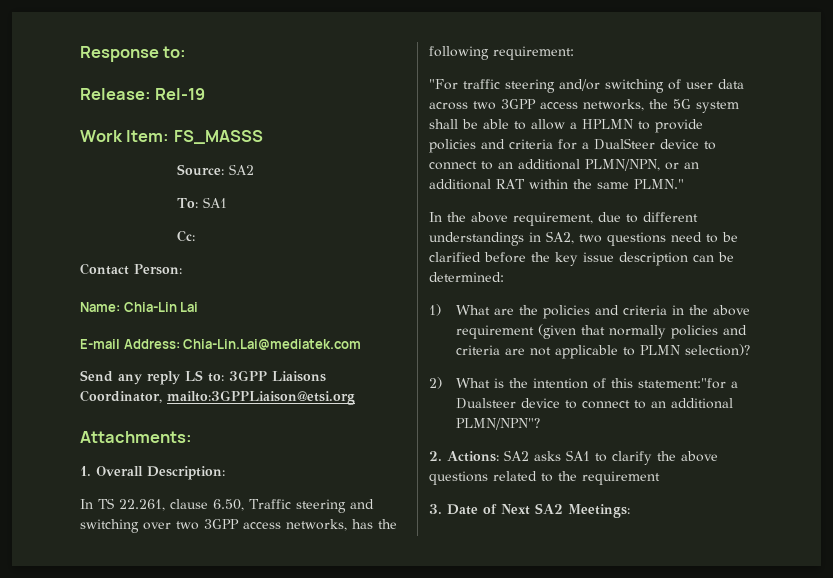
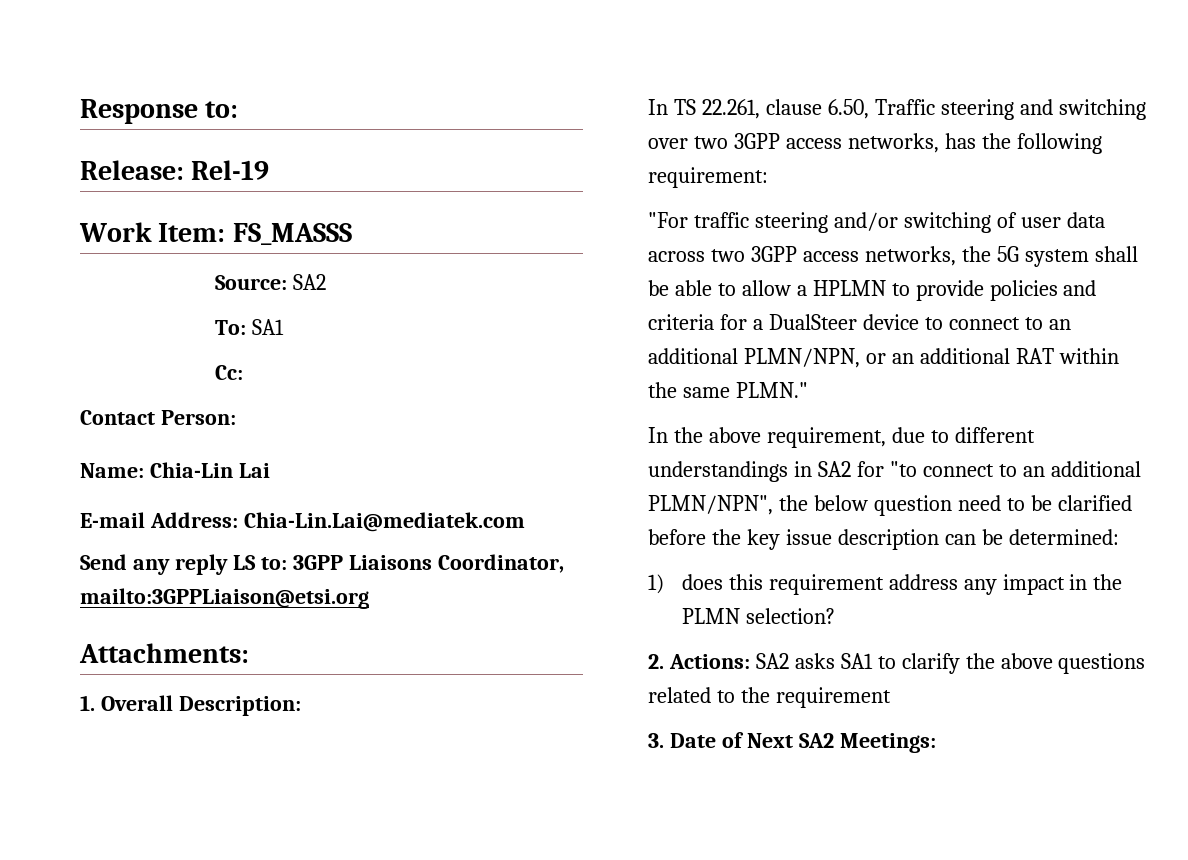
- In the above requirement, due to different understandings in SA2, two questions need to be clarified before the key issue description can be determined:
+ In the above requirement, due to different understandings in SA2 for "to connect to an additional PLMN/NPN", the below question need to be clarified before the key issue description can be determined:
- 1) What are the policies and criteria in the above requirement (given that normally policies and criteria are not applicable to PLMN selection)?
- 2) What is the intention of this statement:"for a Dualsteer device to connect to an additional PLMN/NPN"?
+ 1) does this requirement address any impact in the PLMN selection?

